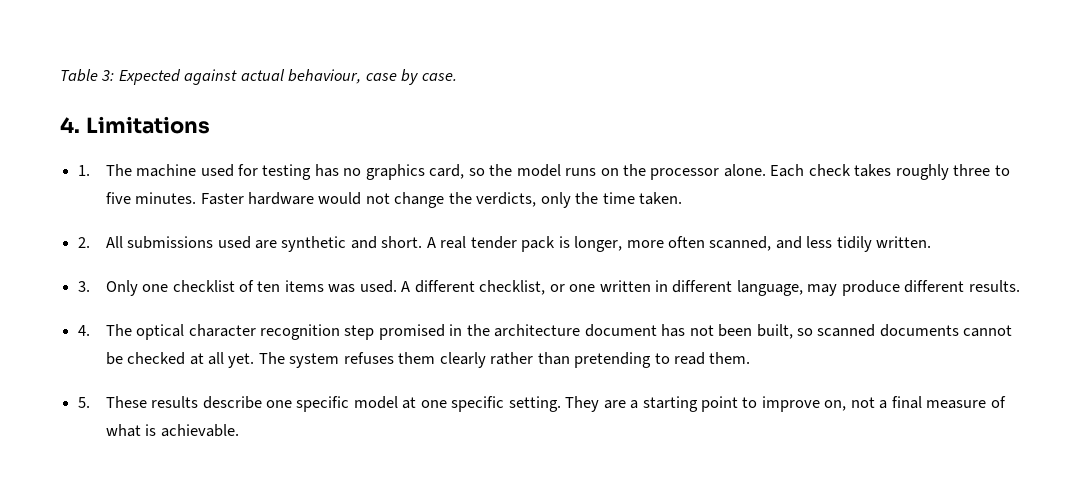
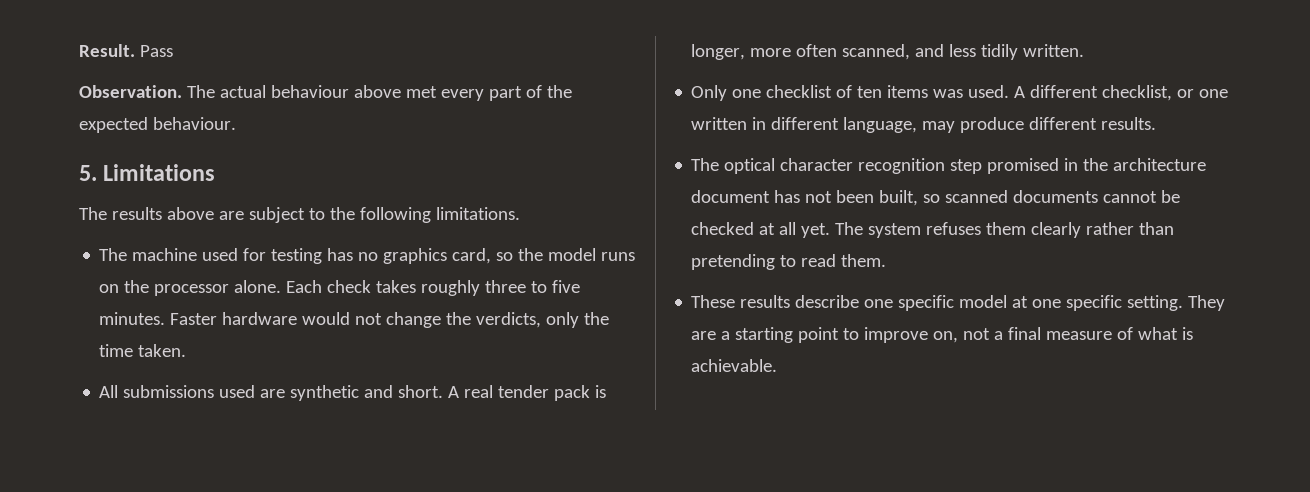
- Table 3: Expected against actual behaviour, case by case.
- 4. Limitations
- 1. The machine used for testing has no graphics card, so the model runs on the processor alone.
+ Result. Pass
+ Observation. The actual behaviour above met every part of the expected behaviour.
+ 5. Limitations
+ The results above are subject to the following limitations.
+ The machine used for testing has no graphics card, so the model runs on the processor alone.
- 2. All submissions used are synthetic and short.
+ All submissions used are synthetic and short.
- 3. Only one checklist of ten items was used.
+ Only one checklist of ten items was used.
- 4. The optical character recognition step promised in the architecture document has not been built, so scanned documents cannot be checked at all yet.
+ The optical character recognition step promised in the architecture document has not been built, so scanned documents cannot be checked at all yet.
- 5. These results describe one specific model at one specific setting.
+ These results describe one specific model at one specific setting.

